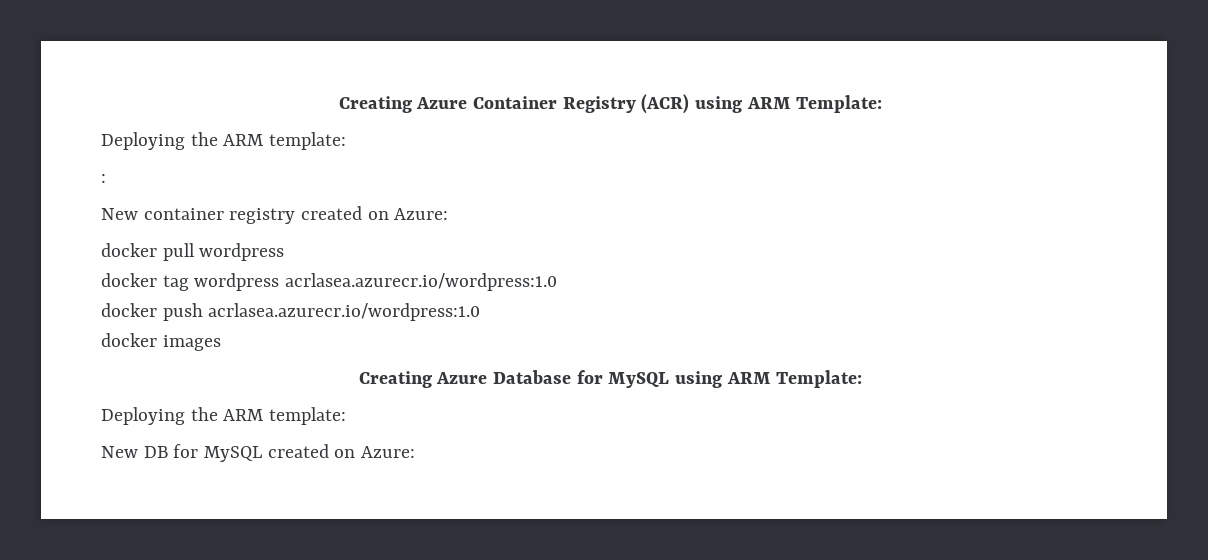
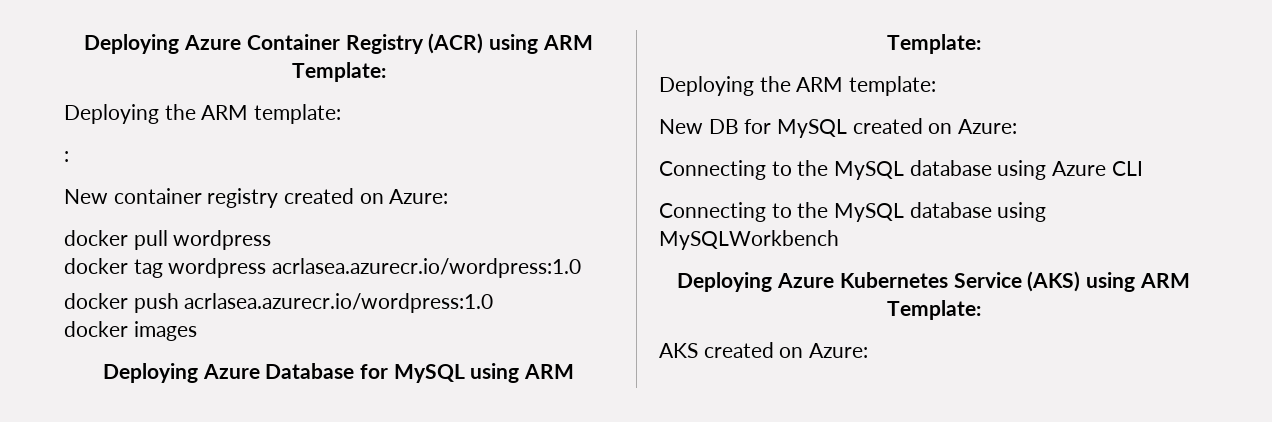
- Creating Azure Container Registry (ACR) using ARM Template:
+ Deploying Azure Container Registry (ACR) using ARM Template:
- Creating Azure Database for MySQL using ARM Template:
+ Deploying Azure Database for MySQL using ARM Template:
+ Connecting to the MySQL database using Azure CLI
+ Connecting to the MySQL database using MySQLWorkbench
+ Deploying Azure Kubernetes Service (AKS) using ARM Template:
+ AKS created on Azure:

